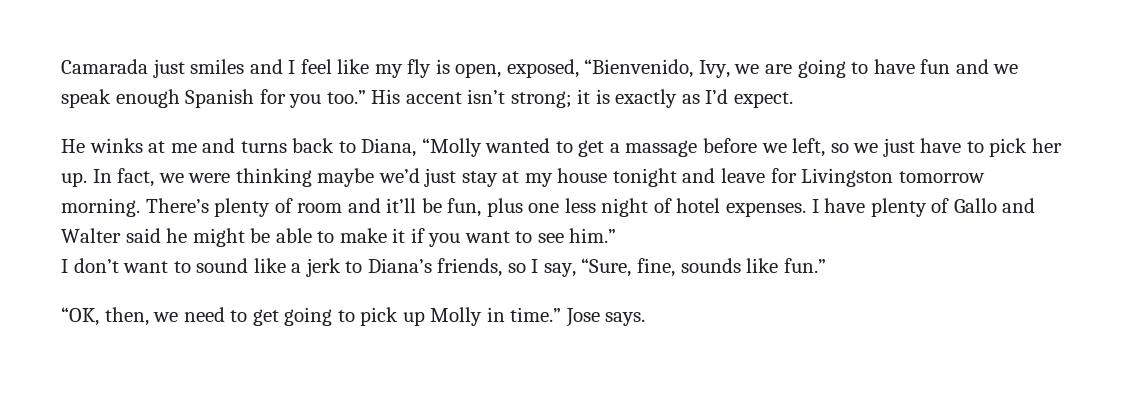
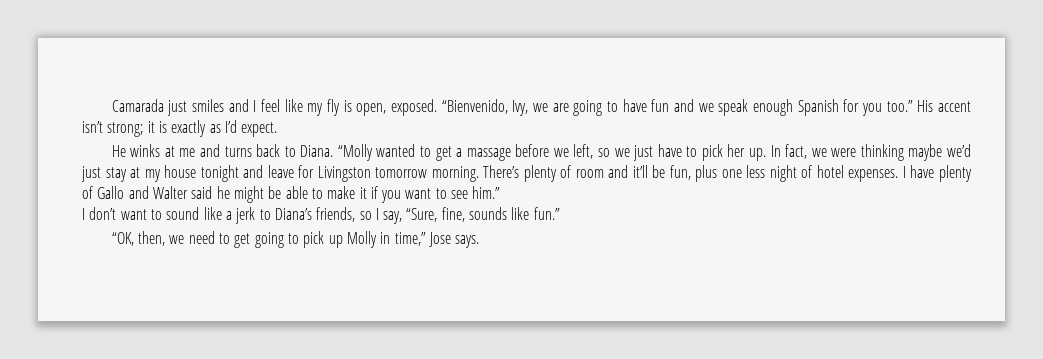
- Camarada just smiles and I feel like my fly is open, exposed, “Bienvenido, Ivy, we are going to have fun and we speak enough Spanish for you too.”
+ Camarada just smiles and I feel like my fly is open, exposed. “Bienvenido, Ivy, we are going to have fun and we speak enough Spanish for you too.”
- He winks at me and turns back to Diana, “Molly wanted to get a massage before we left, so we just have to pick her up.
+ He winks at me and turns back to Diana. “Molly wanted to get a massage before we left, so we just have to pick her up.
- “OK, then, we need to get going to pick up Molly in time.” Jose says.
+ “OK, then, we need to get going to pick up Molly in time,” Jose says.

